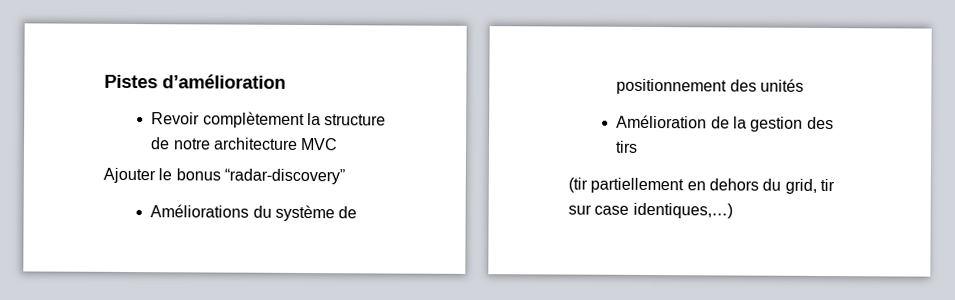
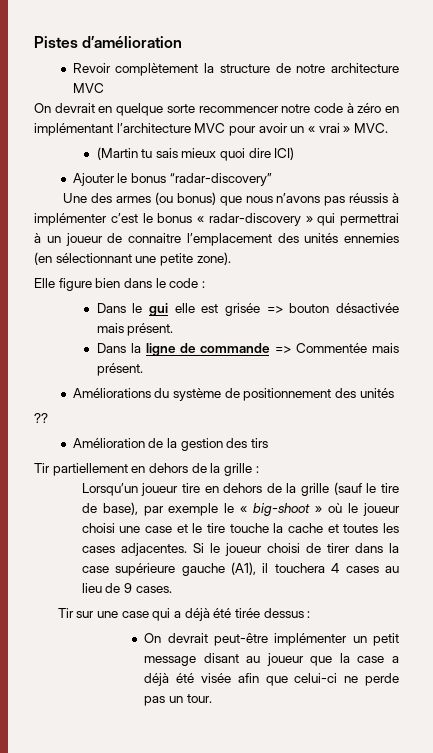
+ On devrait en quelque sorte recommencer notre code à zéro en implémentant l’architecture MVC pour avoir un « vrai » MVC.
+ (Martin tu sais mieux quoi dire ICI)
  Ajouter le bonus “radar-discovery”
+ Une des armes (ou bonus) que nous n’avons pas réussis à implémenter c’est le bonus « radar-discovery » qui permettrai à un joueur de connaitre l’emplacement des unités ennemies (en sélectionnant une petite zone).
+ Elle figure bien dans le code :
+ Dans le gui elle est grisée => bouton désactivée mais présent.
+ Dans la ligne de commande => Commentée mais présent.
+ ??
- (tir partiellement en dehors du grid, tir sur case identiques,…)
+ Tir partiellement en dehors de la grille :
+ Lorsqu’un joueur tire en dehors de la grille (sauf le tire de base), par exemple le « big-shoot » où le joueur choisi une case et le tire touche la cache et toutes les cases adjacentes. Si le joueur choisi de tirer dans la case supérieure gauche (A1), il touchera 4 cases au lieu de 9 cases.
+ Tir sur une case qui a déjà été tirée dessus :
+ On devrait peut-être implémenter un petit message disant au joueur que la case a déjà été visée afin que celui-ci ne perde pas un tour.

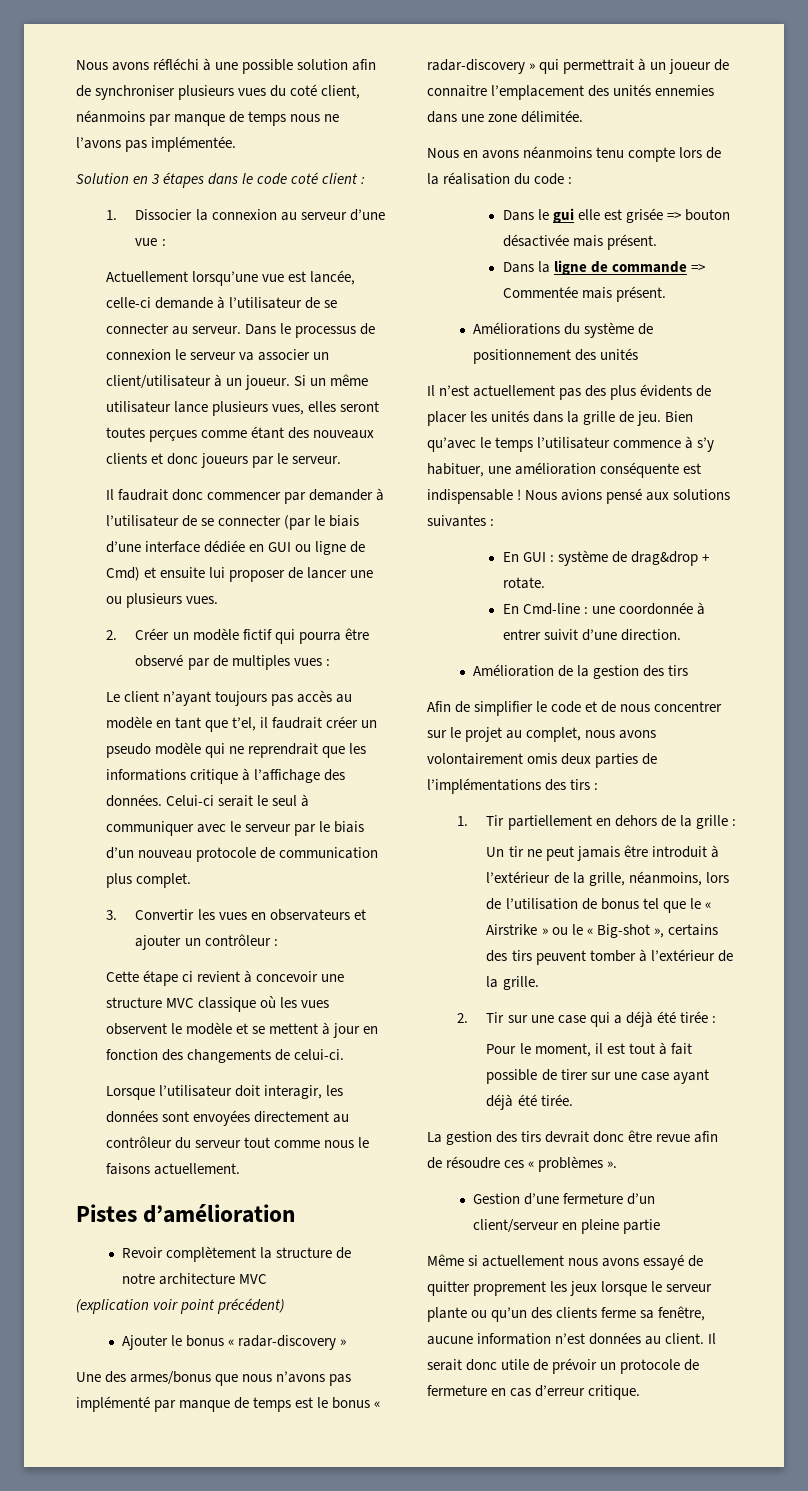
+ Nous avons réfléchi à une possible solution afin de synchroniser plusieurs vues du coté client, néanmoins par manque de temps nous ne l’avons pas implémentée.
+ Solution en 3 étapes dans le code coté client :
+ 1. Dissocier la connexion au serveur d’une vue :
+ Actuellement lorsqu’une vue est lancée, celle-ci demande à l’utilisateur de se connecter au serveur. Dans le processus de connexion le serveur va associer un client/utilisateur à un joueur. Si un même utilisateur lance plusieurs vues, elles seront toutes perçues comme étant des nouveaux clients et donc joueurs par le serveur.
+ Il faudrait donc commencer par demander à l’utilisateur de se connecter (par le biais d’une interface dédiée en GUI ou ligne de Cmd) et ensuite lui proposer de lancer une ou plusieurs vues.
+ 2. Créer un modèle fictif qui pourra être observé par de multiples vues :
+ Le client n’ayant toujours pas accès au modèle en tant que t’el, il faudrait créer un pseudo modèle qui ne reprendrait que les informations critique à l’affichage des données. Celui-ci serait le seul à communiquer avec le serveur par le biais d’un nouveau protocole de communication plus complet.
+ 3. Convertir les vues en observateurs et ajouter un contrôleur :
+ Cette étape ci revient à concevoir une structure MVC classique où les vues observent le modèle et se mettent à jour en fonction des changements de celui-ci.
+ Lorsque l’utilisateur doit interagir, les données sont envoyées directement au contrôleur du serveur tout comme nous le faisons actuellement.
- On devrait en quelque sorte recommencer notre code à zéro en implémentant l’architecture MVC pour avoir un « vrai » MVC.
- (Martin tu sais mieux quoi dire ICI)
+ (explication voir point précédent)
- Ajouter le bonus “radar-discovery”
+ Ajouter le bonus « radar-discovery »
- Une des armes (ou bonus) que nous n’avons pas réussis à implémenter c’est le bonus « radar-discovery » qui permettrai à un joueur de connaitre l’emplacement des unités ennemies (en sélectionnant une petite zone).
- Elle figure bien dans le code :
+ Une des armes/bonus que nous n’avons pas implémenté par manque de temps est le bonus « radar-discovery » qui permettrait à un joueur de connaitre l’emplacement des unités ennemies dans une zone délimitée.
+ Nous en avons néanmoins tenu compte lors de la réalisation du code :
- ??
+ Il n’est actuellement pas des plus évidents de placer les unités dans la grille de jeu. Bien qu’avec le temps l’utilisateur commence à s’y habituer, une amélioration conséquente est indispensable ! Nous avions pensé aux solutions suivantes :
+ En GUI : système de drag&drop + rotate.
+ En Cmd-line : une coordonnée à entrer suivit d’une direction.
- Tir partiellement en dehors de la grille :
+ Afin de simplifier le code et de nous concentrer sur le projet au complet, nous avons volontairement omis deux parties de l’implémentations des tirs :
+ 1. Tir partiellement en dehors de la grille :
- Lorsqu’un joueur tire en dehors de la grille (sauf le tire de base), par exemple le « big-shoot » où le joueur choisi une case et le tire touche la cache et toutes les cases adjacentes. Si le joueur choisi de tirer dans la case supérieure gauche (A1), il touchera 4 cases au lieu de 9 cases.
- Tir sur une case qui a déjà été tirée dessus :
- On devrait peut-être implémenter un petit message disant au joueur que la case a déjà été visée afin que celui-ci ne perde pas un tour.
+ Un tir ne peut jamais être introduit à l’extérieur de la grille, néanmoins, lors de l’utilisation de bonus tel que le « Airstrike » ou le « Big-shot », certains des tirs peuvent tomber à l’extérieur de la grille.
+ 2. Tir sur une case qui a déjà été tirée :
+ Pour le moment, il est tout à fait possible de tirer sur une case ayant déjà été tirée.
+ La gestion des tirs devrait donc être revue afin de résoudre ces « problèmes ».
+ Gestion d’une fermeture d’un client/serveur en pleine partie
+ Même si actuellement nous avons essayé de quitter proprement les jeux lorsque le serveur plante ou qu’un des clients ferme sa fenêtre, aucune information n’est données au client. Il serait donc utile de prévoir un protocole de fermeture en cas d’erreur critique.

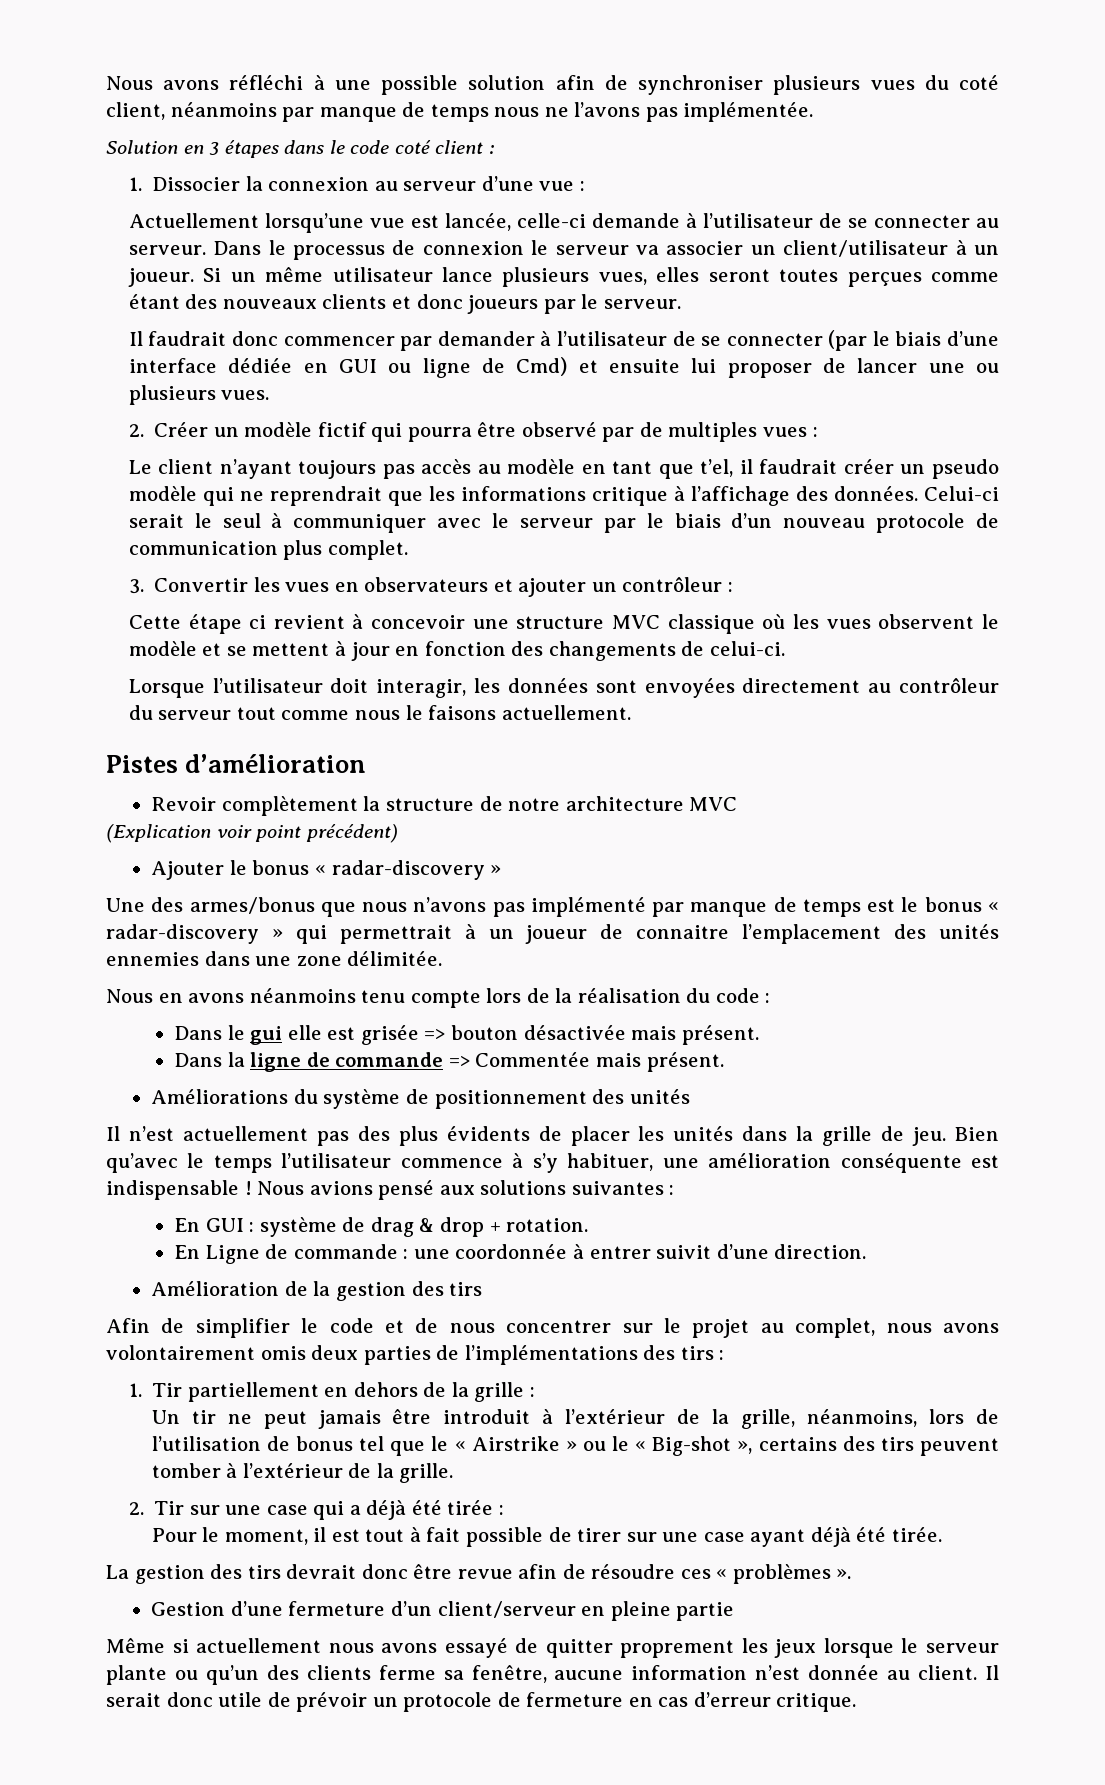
- (explication voir point précédent)
+ (Explication voir point précédent)
- En GUI : système de drag&drop + rotate.
- En Cmd-line : une coordonnée à entrer suivit d’une direction.
+ En GUI : système de drag & drop + rotation.
+ En Ligne de commande : une coordonnée à entrer suivit d’une direction.
- Même si actuellement nous avons essayé de quitter proprement les jeux lorsque le serveur plante ou qu’un des clients ferme sa fenêtre, aucune information n’est données au client.
+ Même si actuellement nous avons essayé de quitter proprement les jeux lorsque le serveur plante ou qu’un des clients ferme sa fenêtre, aucune information n’est donnée au client.

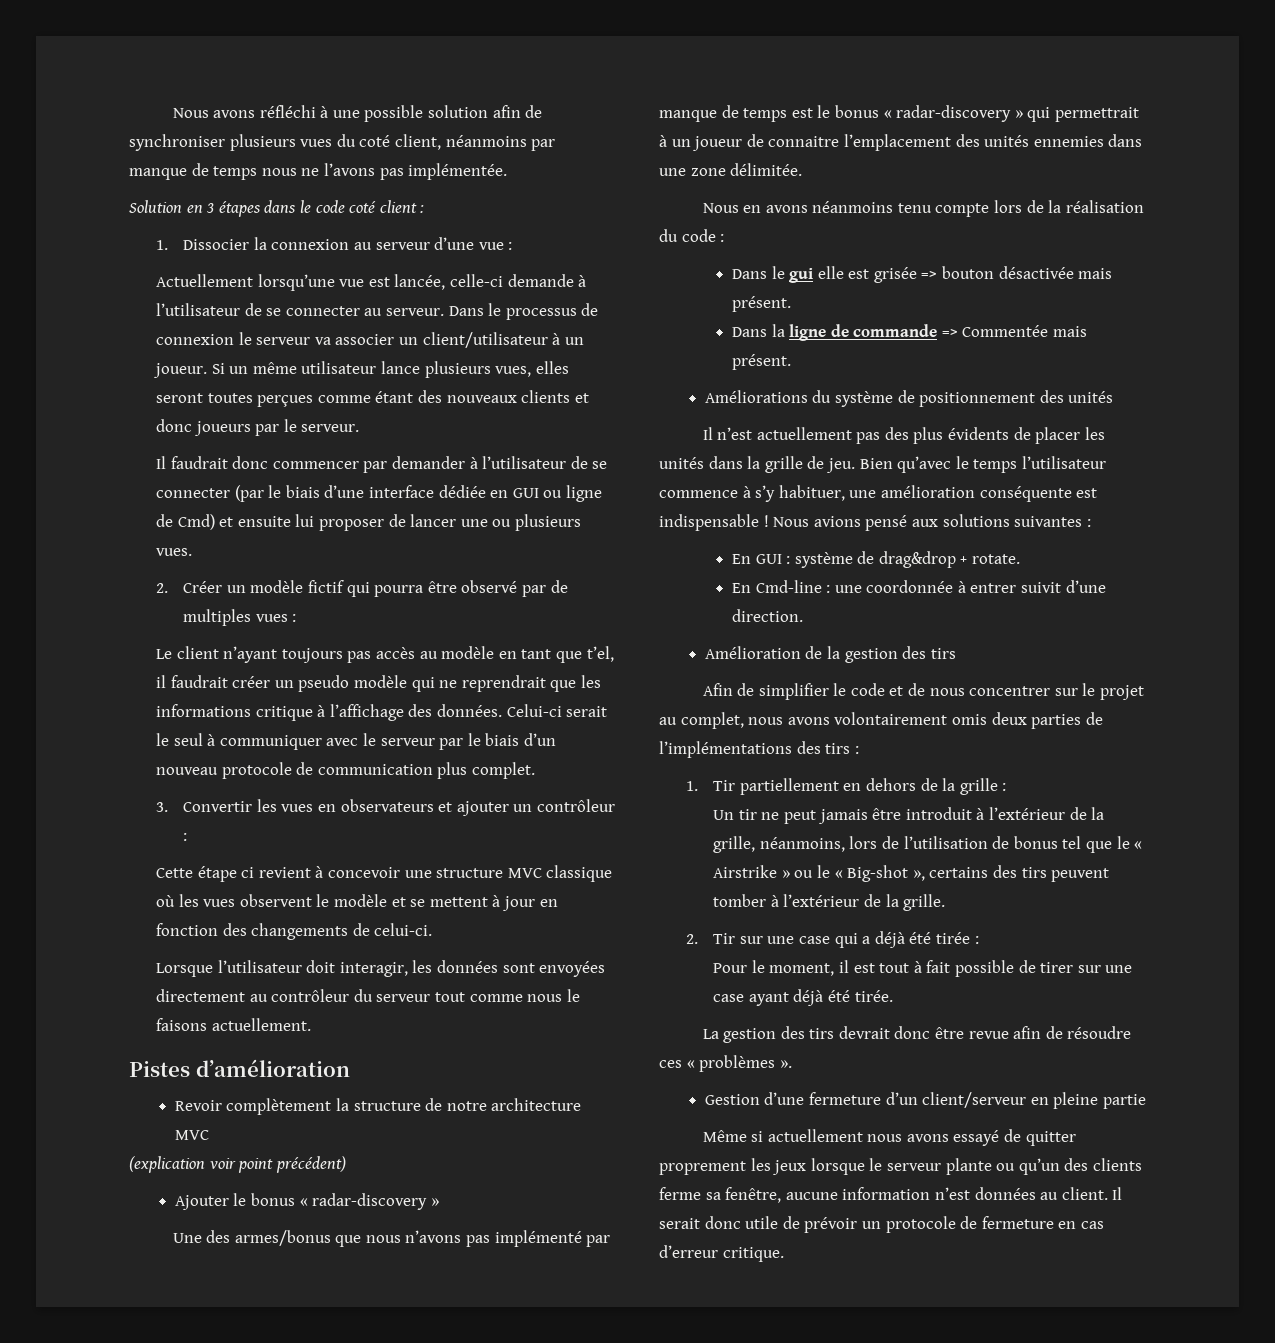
- (Explication voir point précédent)
+ (explication voir point précédent)
- En GUI : système de drag & drop + rotation.
- En Ligne de commande : une coordonnée à entrer suivit d’une direction.
+ En GUI : système de drag&drop + rotate.
+ En Cmd-line : une coordonnée à entrer suivit d’une direction.
- Même si actuellement nous avons essayé de quitter proprement les jeux lorsque le serveur plante ou qu’un des clients ferme sa fenêtre, aucune information n’est donnée au client.
+ Même si actuellement nous avons essayé de quitter proprement les jeux lorsque le serveur plante ou qu’un des clients ferme sa fenêtre, aucune information n’est données au client.

